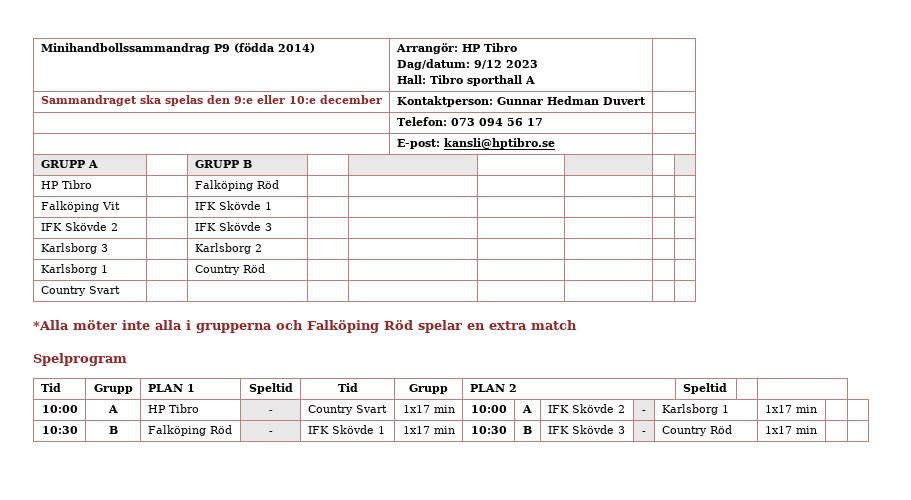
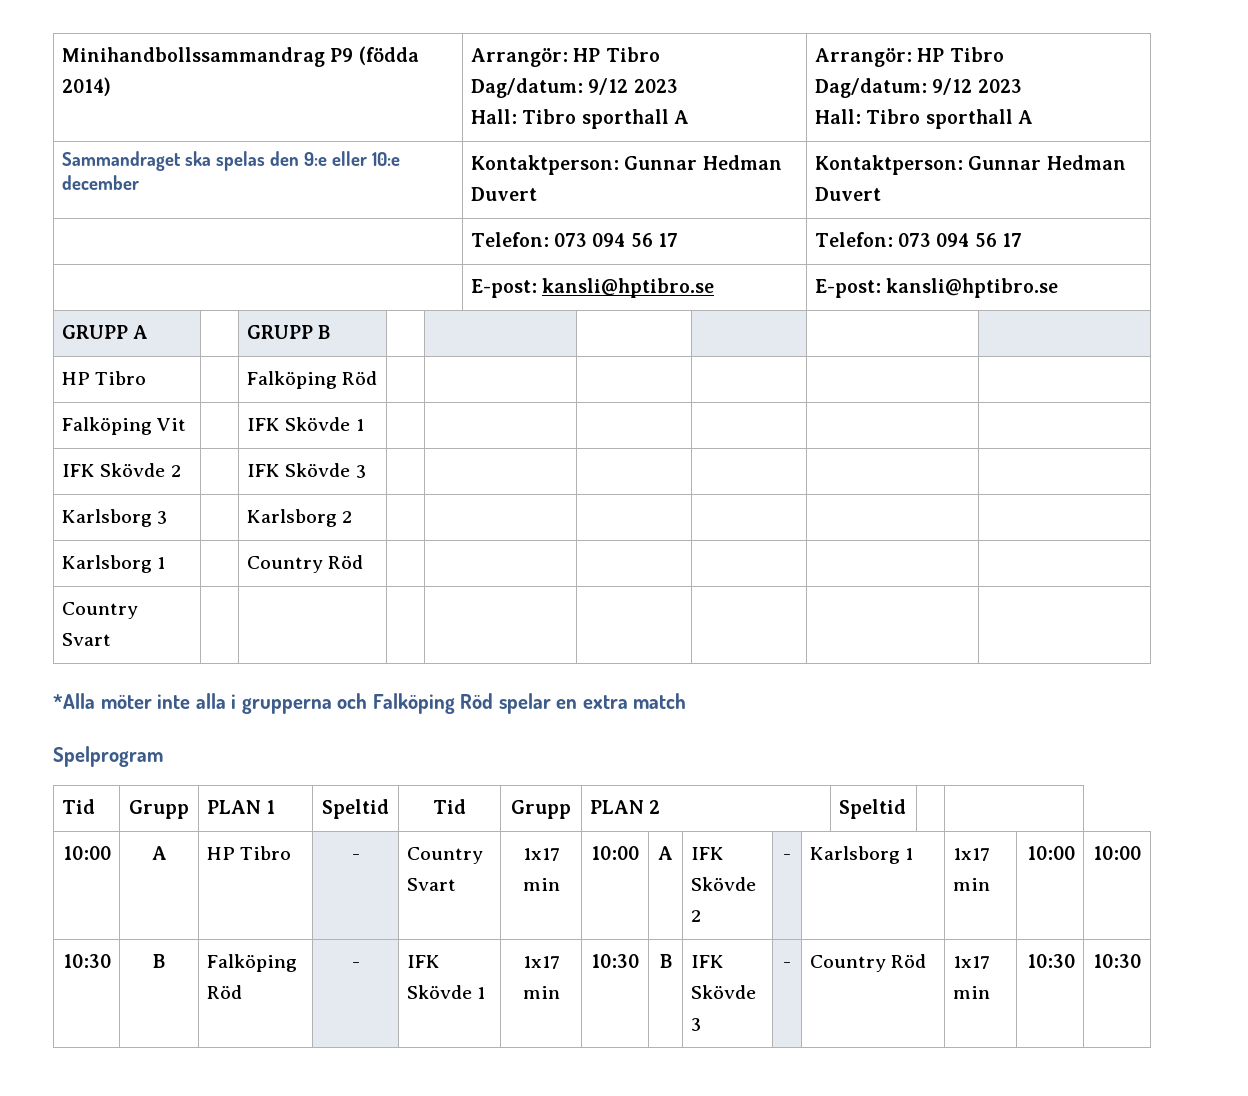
  Minihandbollssammandrag P9 (födda 2014) | Arrangör: HP Tibro
  Dag/datum: 9/12 2023
- Hall: Tibro sporthall A |
+ Hall: Tibro sporthall A | Arrangör: HP Tibro
+ Dag/datum: 9/12 2023
+ Hall: Tibro sporthall A
- Sammandraget ska spelas den 9:e eller 10:e december | Kontaktperson: Gunnar Hedman Duvert |
+ Sammandraget ska spelas den 9:e eller 10:e december | Kontaktperson: Gunnar Hedman Duvert | Kontaktperson: Gunnar Hedman Duvert
- | Telefon: 073 094 56 17 |
+ | Telefon: 073 094 56 17 | Telefon: 073 094 56 17
- | E-post: kansli@hptibro.se |
+ | E-post: kansli@hptibro.se | E-post: kansli@hptibro.se
- 10:00 | A | HP Tibro | - | Country Svart | 1x17 min | 10:00 | A | IFK Skövde 2 | - | Karlsborg 1 | 1x17 min | |
+ 10:00 | A | HP Tibro | - | Country Svart | 1x17 min | 10:00 | A | IFK Skövde 2 | - | Karlsborg 1 | 1x17 min | 10:00 | 10:00
- 10:30 | B | Falköping Röd | - | IFK Skövde 1 | 1x17 min | 10:30 | B | IFK Skövde 3 | - | Country Röd | 1x17 min | |
+ 10:30 | B | Falköping Röd | - | IFK Skövde 1 | 1x17 min | 10:30 | B | IFK Skövde 3 | - | Country Röd | 1x17 min | 10:30 | 10:30

